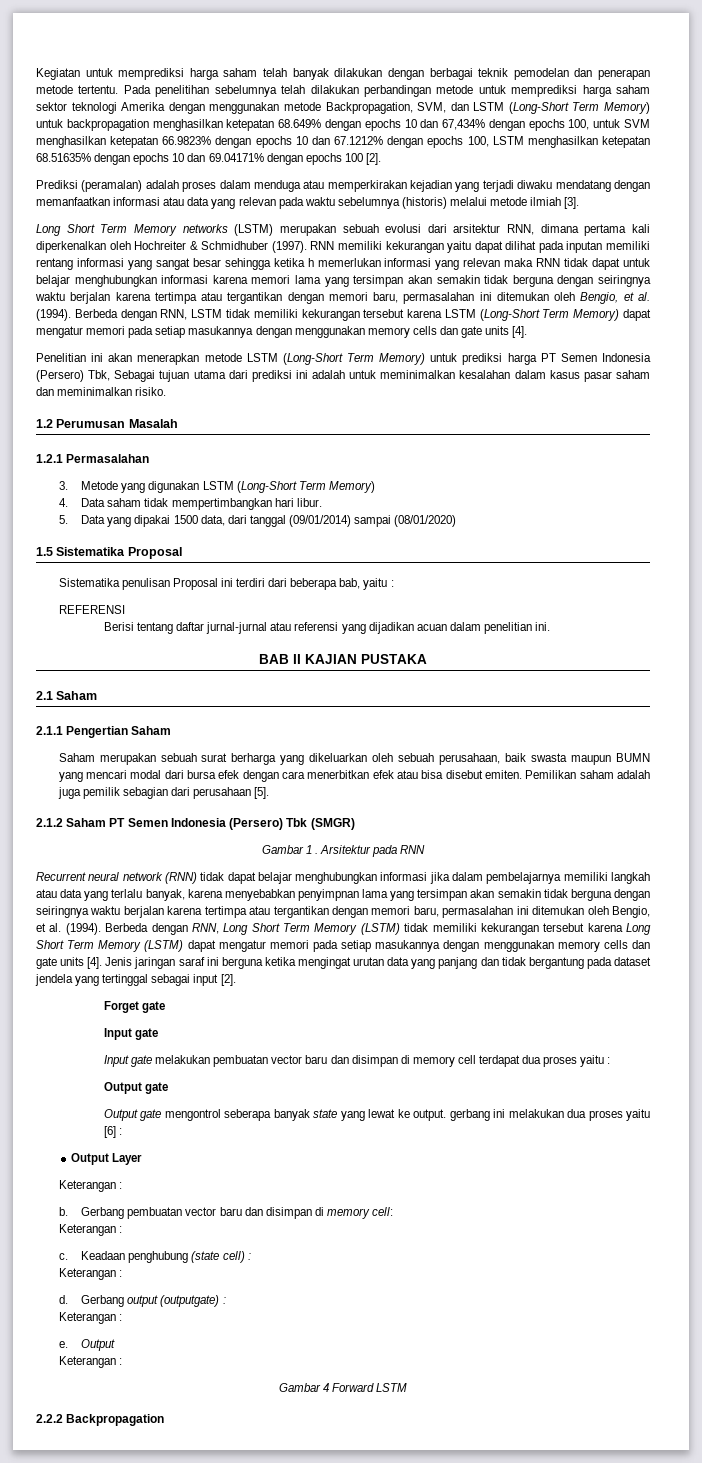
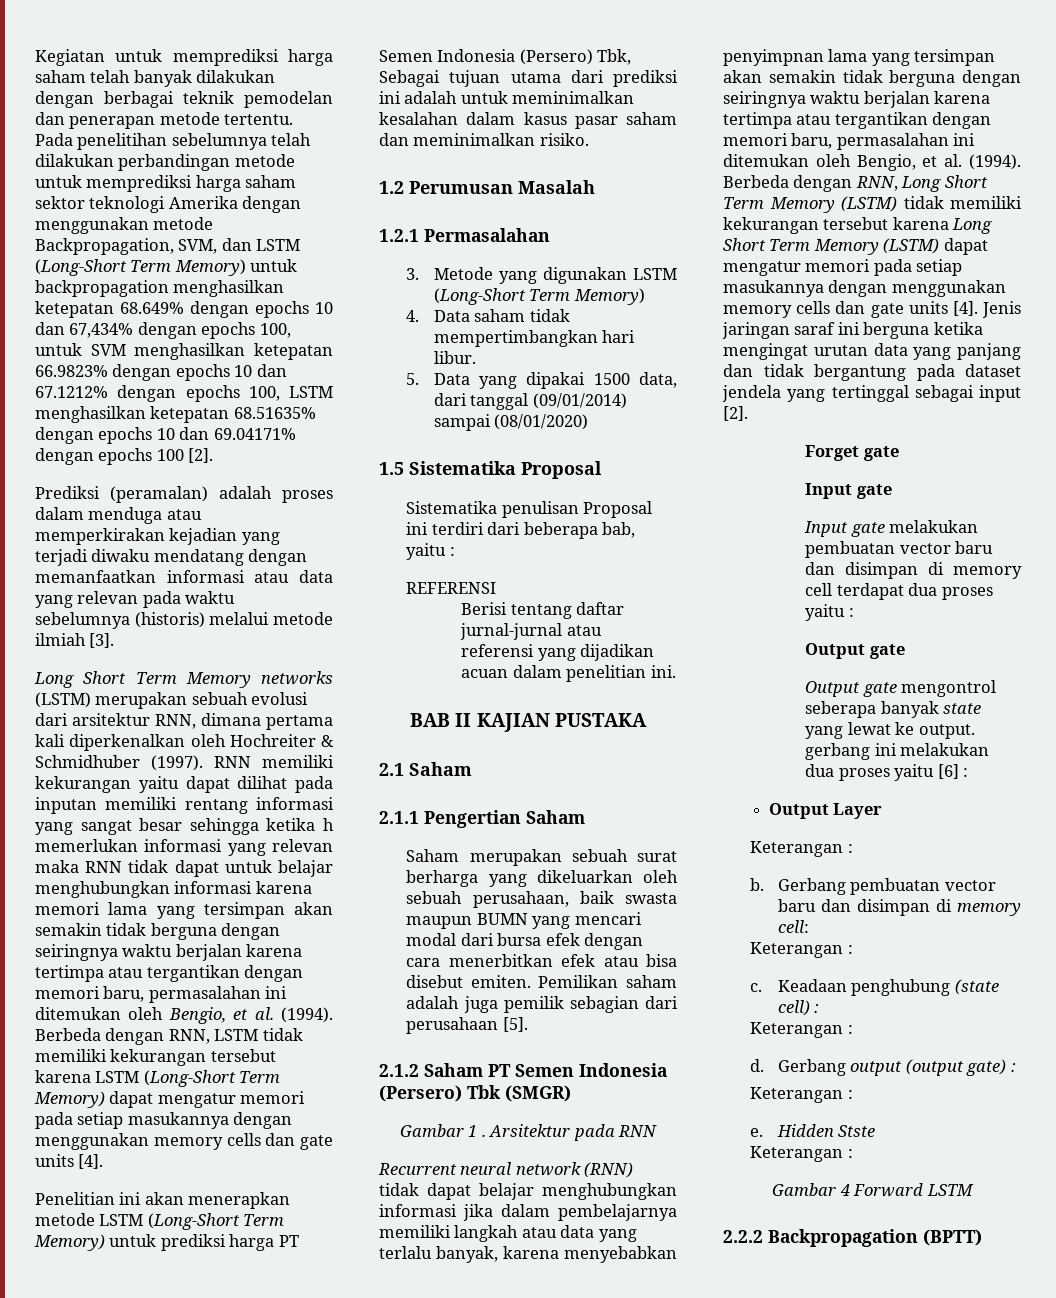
- Gerbang output (outputgate) :
+ Gerbang output (output gate) :
- e. Output
+ e. Hidden Stste
- 2.2.2 Backpropagation
+ 2.2.2 Backpropagation (BPTT)

